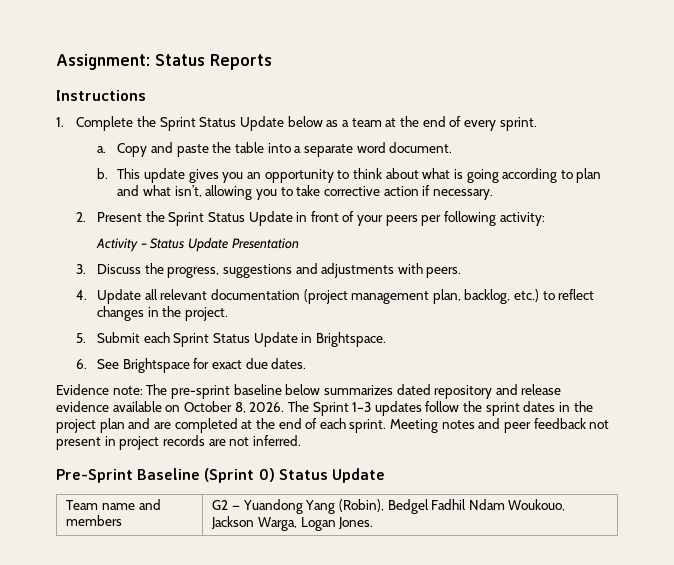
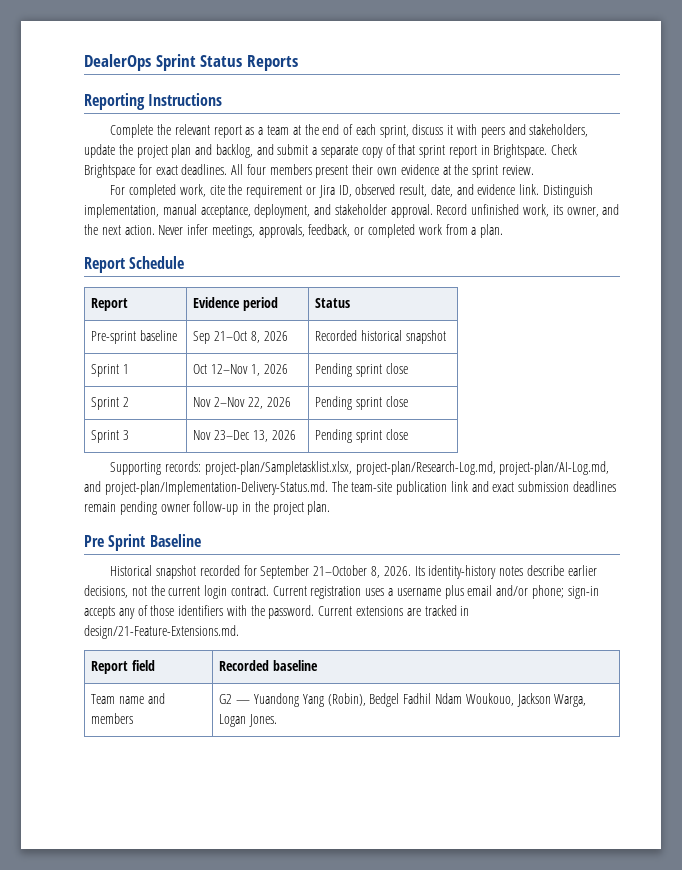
- Assignment: Status Reports
+ DealerOps Sprint Status Reports
- Instructions
+ Reporting Instructions
- 1. Complete the Sprint Status Update below as a team at the end of every sprint.
- a. Copy and paste the table into a separate word document.
- b. This update gives you an opportunity to think about what is going according to plan and what isn’t, allowing you to take corrective action if necessary.
- 2. Present the Sprint Status Update in front of your peers per following activity:
- Activity – Status Update Presentation
- 3. Discuss the progress, suggestions and adjustments with peers.
- 4. Update all relevant documentation (project management plan, backlog, etc.) to reflect changes in the project.
- 5. Submit each Sprint Status Update in Brightspace.
- 6. See Brightspace for exact due dates.
- Evidence note: The pre-sprint baseline below summarizes dated repository and release evidence available on October 8, 2026. The Sprint 1–3 updates follow the sprint dates in the project plan and are completed at the end of each sprint. Meeting notes and peer feedback not present in project records are not inferred.
- Pre-Sprint Baseline (Sprint 0) Status Update
+ Complete the relevant report as a team at the end of each sprint, discuss it with peers and stakeholders, update the project plan and backlog, and submit a separate copy of that sprint report in Brightspace. Check Brightspace for exact deadlines. All four members present their own evidence at the sprint review.
+ For completed work, cite the requirement or Jira ID, observed result, date, and evidence link. Distinguish implementation, manual acceptance, deployment, and stakeholder approval. Record unfinished work, its owner, and the next action. Never infer meetings, approvals, feedback, or completed work from a plan.
+ Report Schedule
+ Report | Evidence period | Status
+ Pre-sprint baseline | Sep 21–Oct 8, 2026 | Recorded historical snapshot
+ Sprint 1 | Oct 12–Nov 1, 2026 | Pending sprint close
+ Sprint 2 | Nov 2–Nov 22, 2026 | Pending sprint close
+ Sprint 3 | Nov 23–Dec 13, 2026 | Pending sprint close
+ Supporting records: project-plan/Sampletasklist.xlsx, project-plan/Research-Log.md, project-plan/AI-Log.md, and project-plan/Implementation-Delivery-Status.md. The team-site publication link and exact submission deadlines remain pending owner follow-up in the project plan.
+ Pre Sprint Baseline
+ Historical snapshot recorded for September 21–October 8, 2026. Its identity-history notes describe earlier decisions, not the current login contract. Current registration uses a username plus email and/or phone; sign-in accepts any of those identifiers with the password. Current extensions are tracked in design/21-Feature-Extensions.md.
+ Report field | Recorded baseline

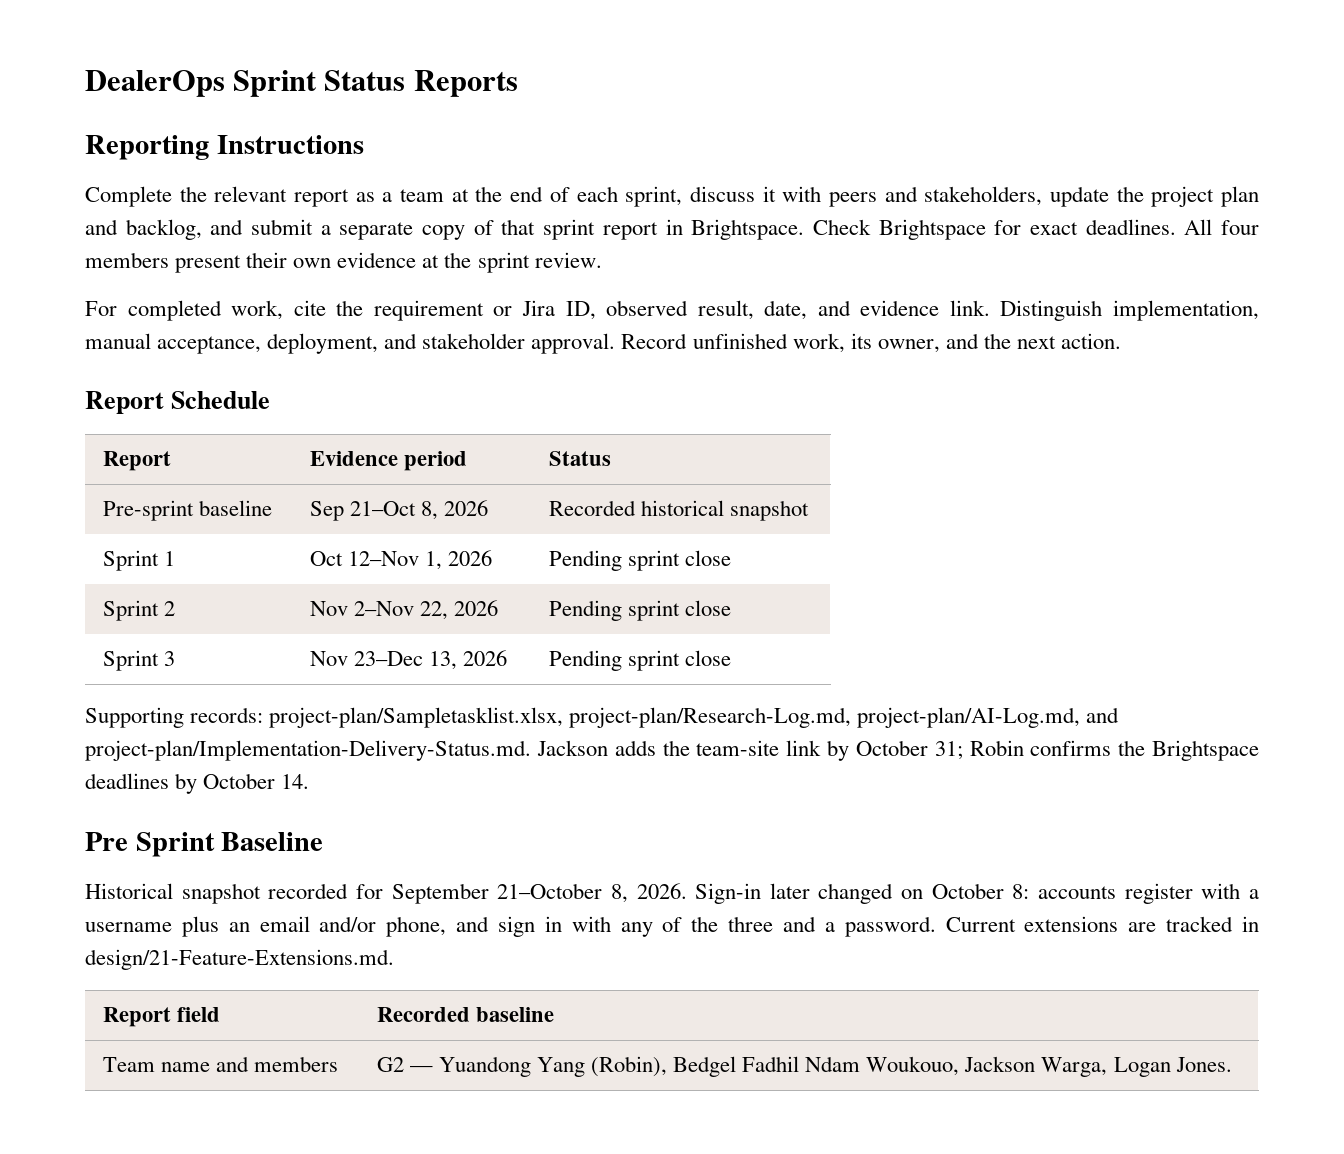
- Never infer meetings, approvals, feedback, or completed work from a plan.
- Supporting records: project-plan/Sampletasklist.xlsx, project-plan/Research-Log.md, project-plan/AI-Log.md, and project-plan/Implementation-Delivery-Status.md. The team-site publication link and exact submission deadlines remain pending owner follow-up in the project plan.
+ Supporting records: project-plan/Sampletasklist.xlsx, project-plan/Research-Log.md, project-plan/AI-Log.md, and project-plan/Implementation-Delivery-Status.md. Jackson adds the team-site link by October 31; Robin confirms the Brightspace deadlines by October 14.
- Its identity-history notes describe earlier decisions, not the current login contract. Current registration uses a username plus email and/or phone; sign-in accepts any of those identifiers with the password.
+ Sign-in later changed on October 8: accounts register with a username plus an email and/or phone, and sign in with any of the three and a password.

